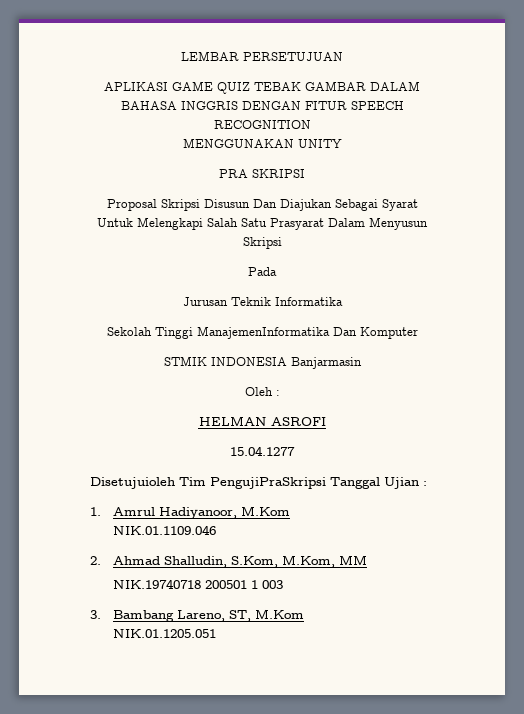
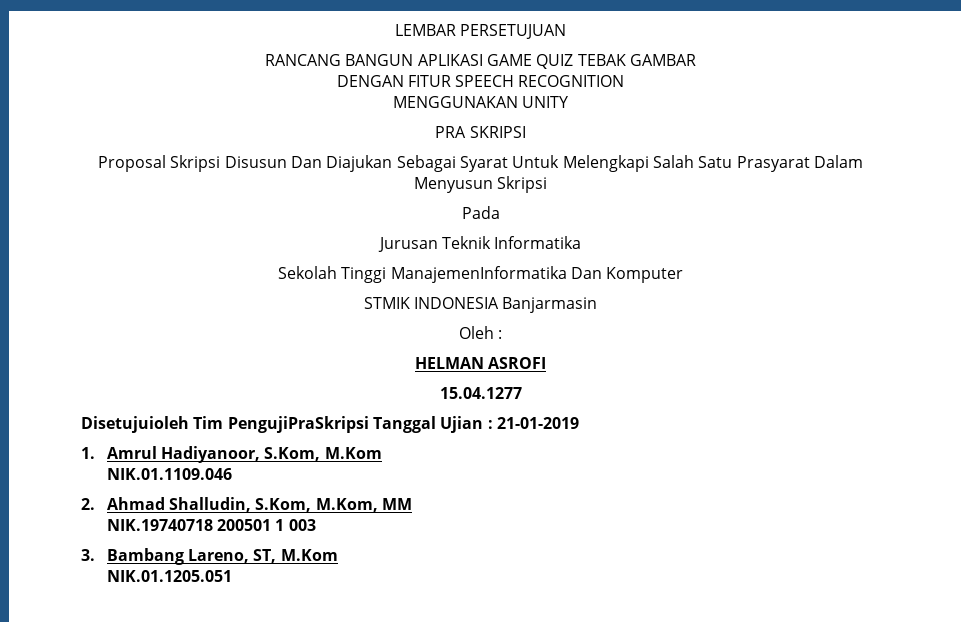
- APLIKASI GAME QUIZ TEBAK GAMBAR DALAM BAHASA INGGRIS DENGAN FITUR SPEECH RECOGNITION
+ RANCANG BANGUN APLIKASI GAME QUIZ TEBAK GAMBAR
+ DENGAN FITUR SPEECH RECOGNITION
- Disetujuioleh Tim PengujiPraSkripsi Tanggal Ujian :
+ Disetujuioleh Tim PengujiPraSkripsi Tanggal Ujian : 21-01-2019
- 1. Amrul Hadiyanoor, M.Kom
+ 1. Amrul Hadiyanoor, S.Kom, M.Kom

